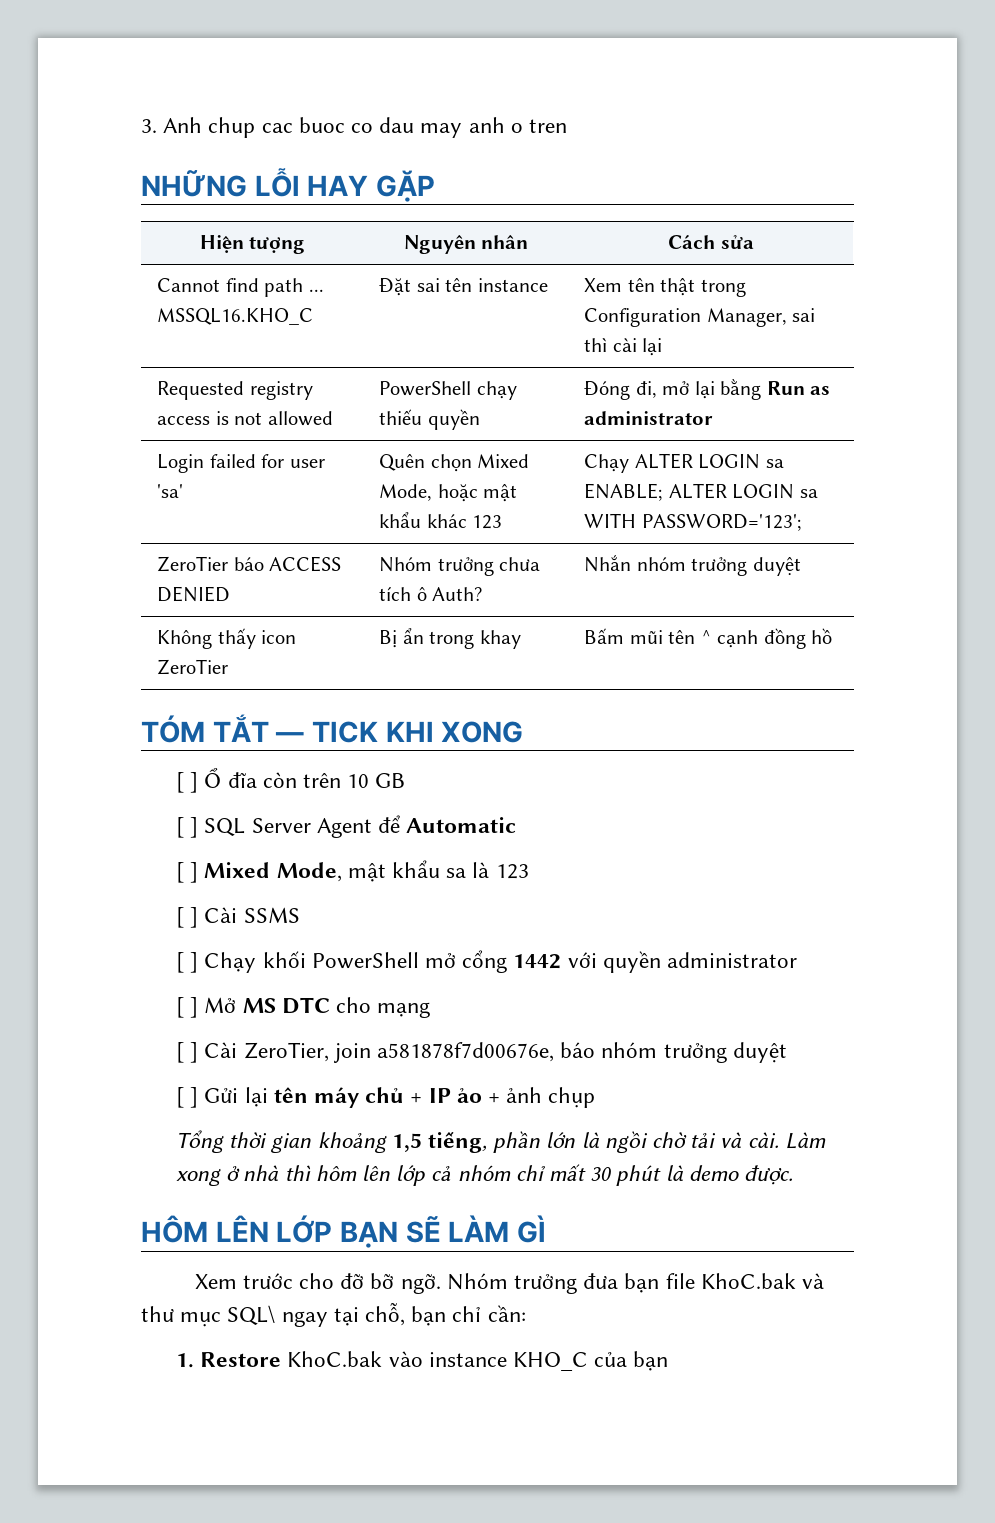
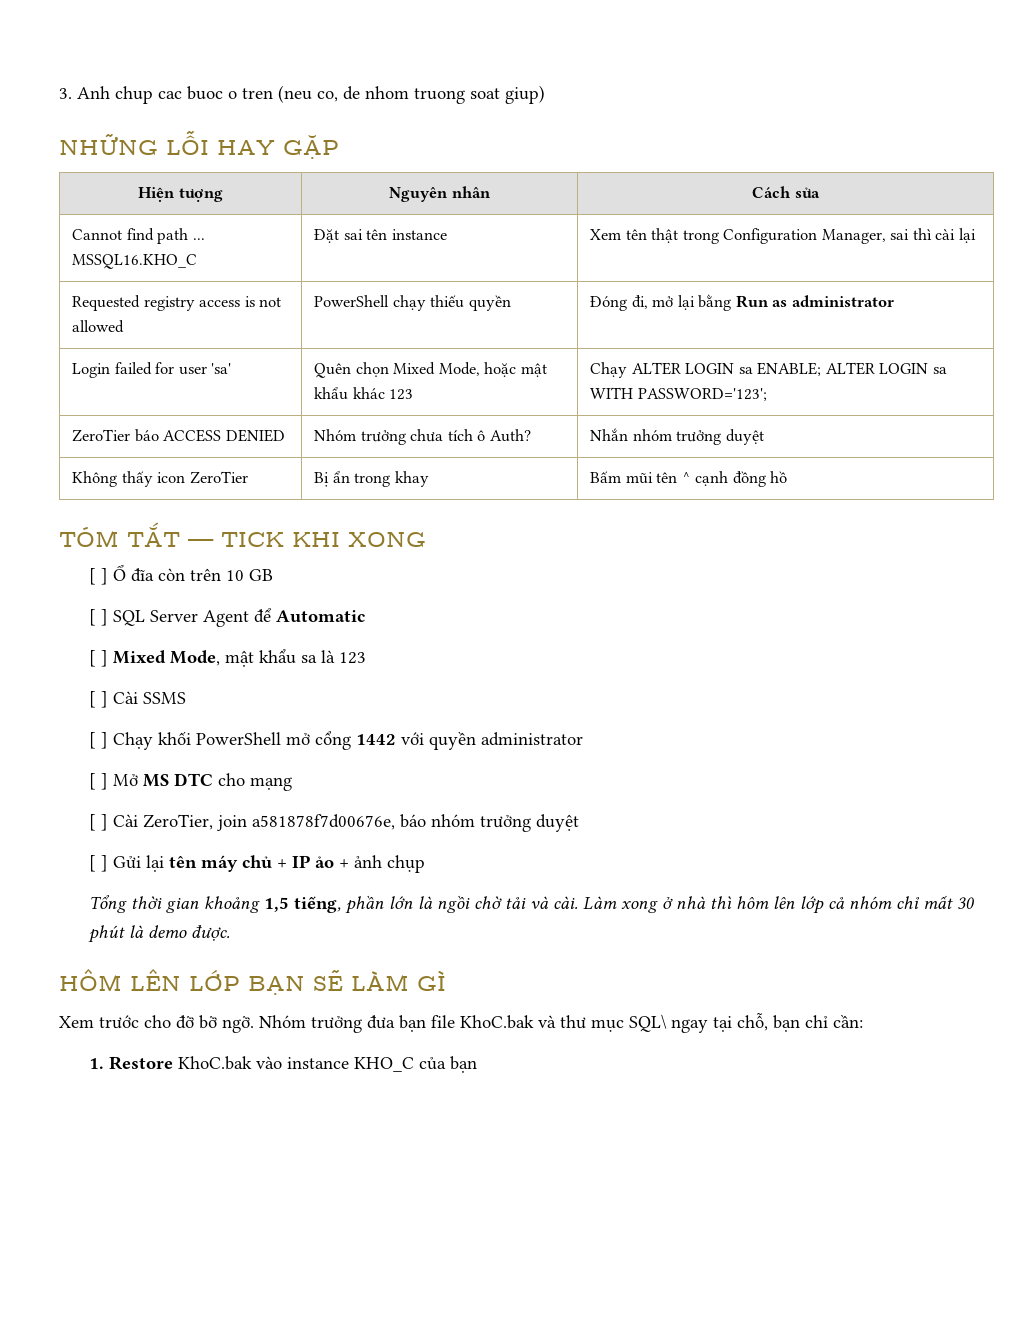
- 3. Anh chup cac buoc co dau may anh o tren
+ 3. Anh chup cac buoc o tren (neu co, de nhom truong soat giup)

